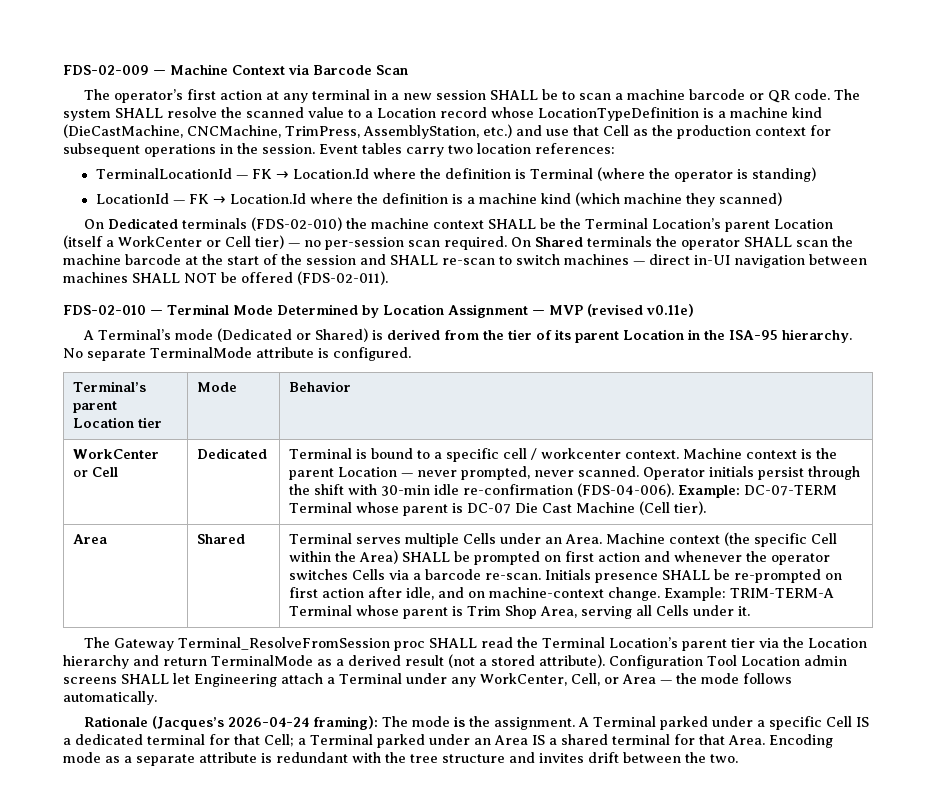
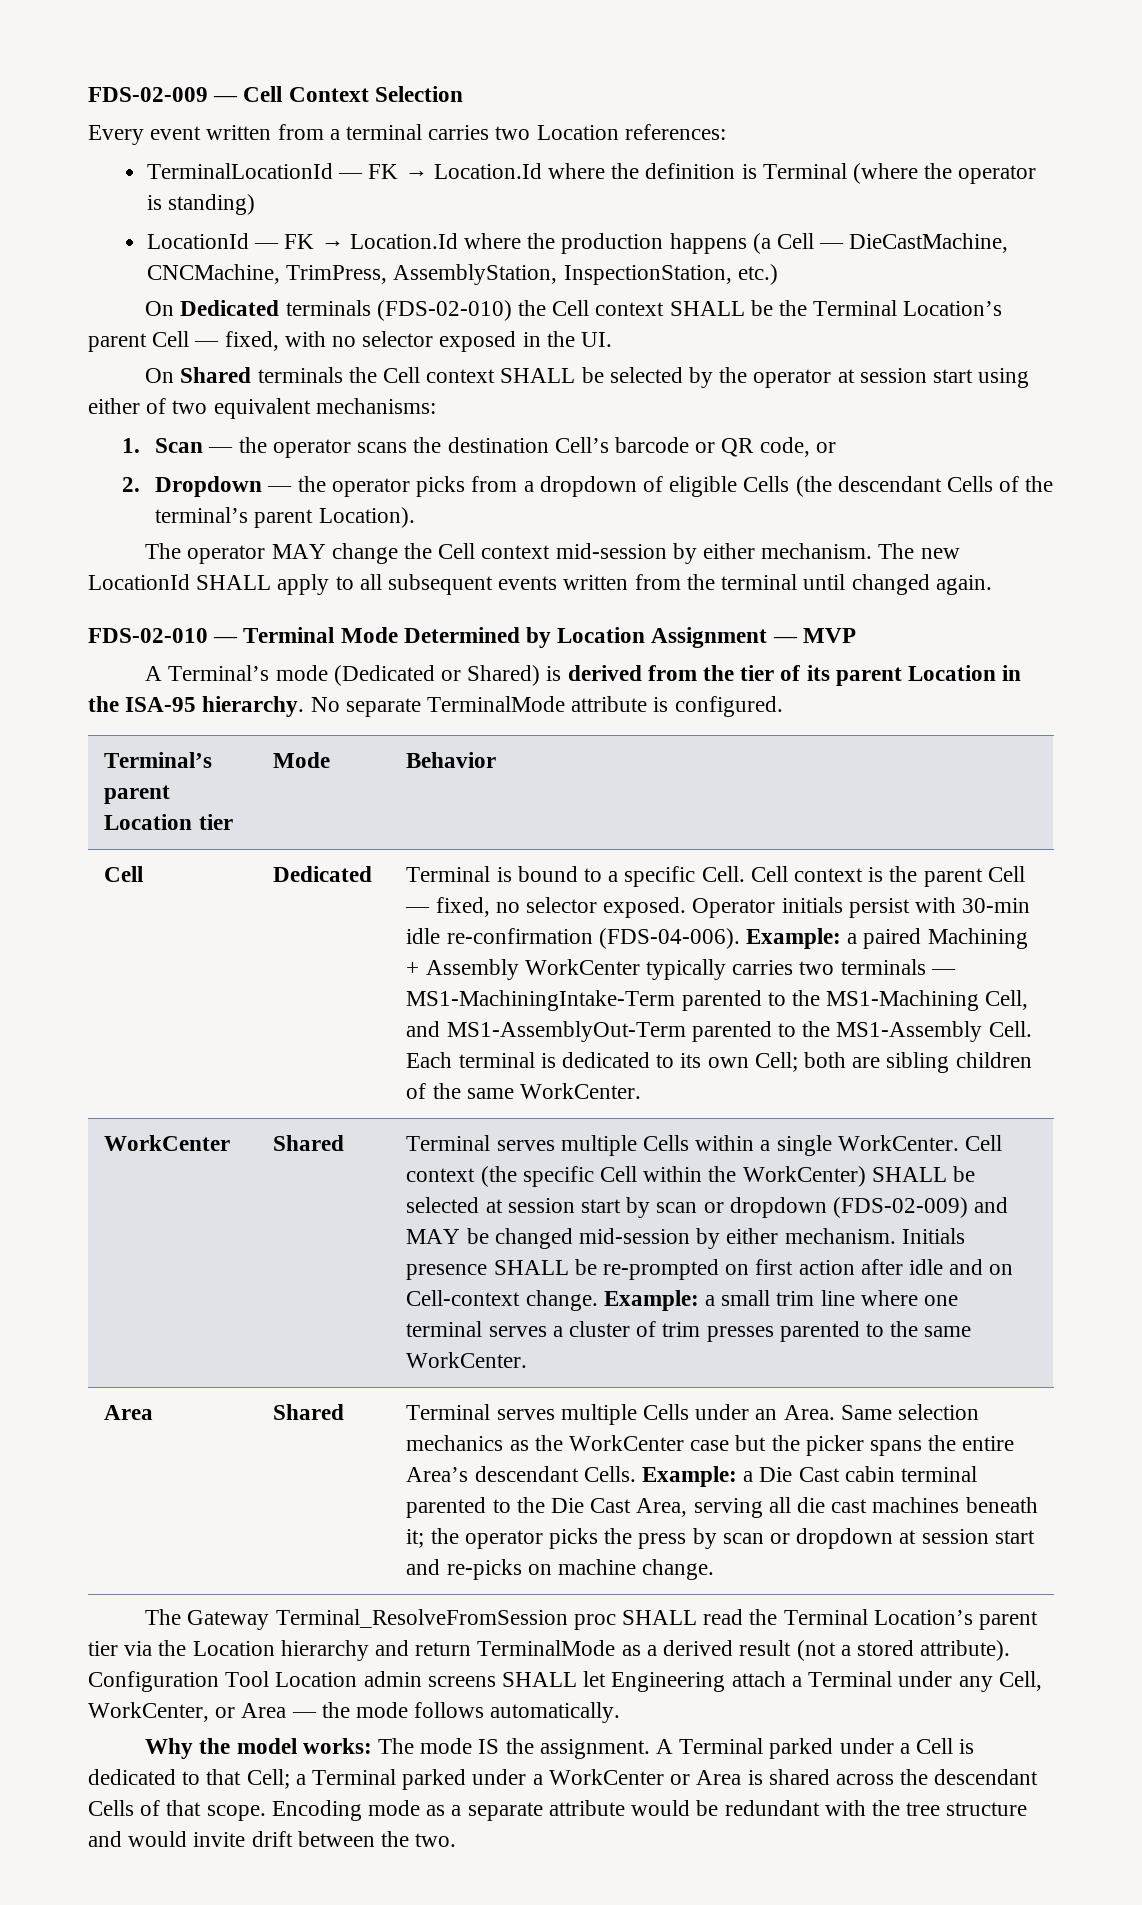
- FDS-02-009 — Machine Context via Barcode Scan
- The operator’s first action at any terminal in a new session SHALL be to scan a machine barcode or QR code. The system SHALL resolve the scanned value to a Location record whose LocationTypeDefinition is a machine kind (DieCastMachine, CNCMachine, TrimPress, AssemblyStation, etc.) and use that Cell as the production context for subsequent operations in the session. Event tables carry two location references:
+ FDS-02-009 — Cell Context Selection
+ Every event written from a terminal carries two Location references:
- LocationId — FK → Location.Id where the definition is a machine kind (which machine they scanned)
+ LocationId — FK → Location.Id where the production happens (a Cell — DieCastMachine, CNCMachine, TrimPress, AssemblyStation, InspectionStation, etc.)
- On Dedicated terminals (FDS-02-010) the machine context SHALL be the Terminal Location’s parent Location (itself a WorkCenter or Cell tier) — no per-session scan required. On Shared terminals the operator SHALL scan the machine barcode at the start of the session and SHALL re-scan to switch machines — direct in-UI navigation between machines SHALL NOT be offered (FDS-02-011).
+ On Dedicated terminals (FDS-02-010) the Cell context SHALL be the Terminal Location’s parent Cell — fixed, with no selector exposed in the UI.
+ On Shared terminals the Cell context SHALL be selected by the operator at session start using either of two equivalent mechanisms:
+ 1. Scan — the operator scans the destination Cell’s barcode or QR code, or
+ 2. Dropdown — the operator picks from a dropdown of eligible Cells (the descendant Cells of the terminal’s parent Location).
+ The operator MAY change the Cell context mid-session by either mechanism. The new LocationId SHALL apply to all subsequent events written from the terminal until changed again.
- FDS-02-010 — Terminal Mode Determined by Location Assignment — MVP (revised v0.11e)
+ FDS-02-010 — Terminal Mode Determined by Location Assignment — MVP
  Terminal’s parent Location tier | Mode | Behavior
- WorkCenter or Cell
+ Cell
- Terminal is bound to a specific cell / workcenter context. Machine context is the parent Location — never prompted, never scanned. Operator initials persist through the shift with 30-min idle re-confirmation (FDS-04-006).
+ Terminal is bound to a specific Cell. Cell context is the parent Cell — fixed, no selector exposed. Operator initials persist with 30-min idle re-confirmation (FDS-04-006).
- Example: DC-07-TERM Terminal whose parent is DC-07 Die Cast Machine (Cell tier).
+ Example: a paired Machining + Assembly WorkCenter typically carries two terminals — MS1-MachiningIntake-Term parented to the MS1-Machining Cell, and MS1-AssemblyOut-Term parented to the MS1-Assembly Cell. Each terminal is dedicated to its own Cell; both are sibling children of the same WorkCenter.
+ WorkCenter | Shared | Terminal serves multiple Cells within a single WorkCenter. Cell context (the specific Cell within the WorkCenter) SHALL be selected at session start by scan or dropdown (FDS-02-009) and MAY be changed mid-session by either mechanism. Initials presence SHALL be re-prompted on first action after idle and on Cell-context change. Example: a small trim line where one terminal serves a cluster of trim presses parented to the same WorkCenter.
- Machine context (the specific Cell within the Area) SHALL be prompted on first action and whenever the operator switches Cells via a barcode re-scan. Initials presence SHALL be re-prompted on first action after idle, and on machine-context change. Example: TRIM-TERM-A Terminal whose parent is Trim Shop Area, serving all Cells under it.
+ Same selection mechanics as the WorkCenter case but the picker spans the entire Area’s descendant Cells. Example: a Die Cast cabin terminal parented to the Die Cast Area, serving all die cast machines beneath it; the operator picks the press by scan or dropdown at session start and re-picks on machine change.
- Configuration Tool Location admin screens SHALL let Engineering attach a Terminal under any WorkCenter, Cell, or Area — the mode follows automatically.
+ Configuration Tool Location admin screens SHALL let Engineering attach a Terminal under any Cell, WorkCenter, or Area — the mode follows automatically.
- Rationale (Jacques’s 2026-04-24 framing): The mode is the assignment.
+ Why the model works: The mode IS the assignment.
- A Terminal parked under a specific Cell IS a dedicated terminal for that Cell; a Terminal parked under an Area IS a shared terminal for that Area.
+ A Terminal parked under a Cell is dedicated to that Cell; a Terminal parked under a WorkCenter or Area is shared across the descendant Cells of that scope.
- Encoding mode as a separate attribute is redundant with the tree structure and invites drift between the two.
+ Encoding mode as a separate attribute would be redundant with the tree structure and would invite drift between the two.

